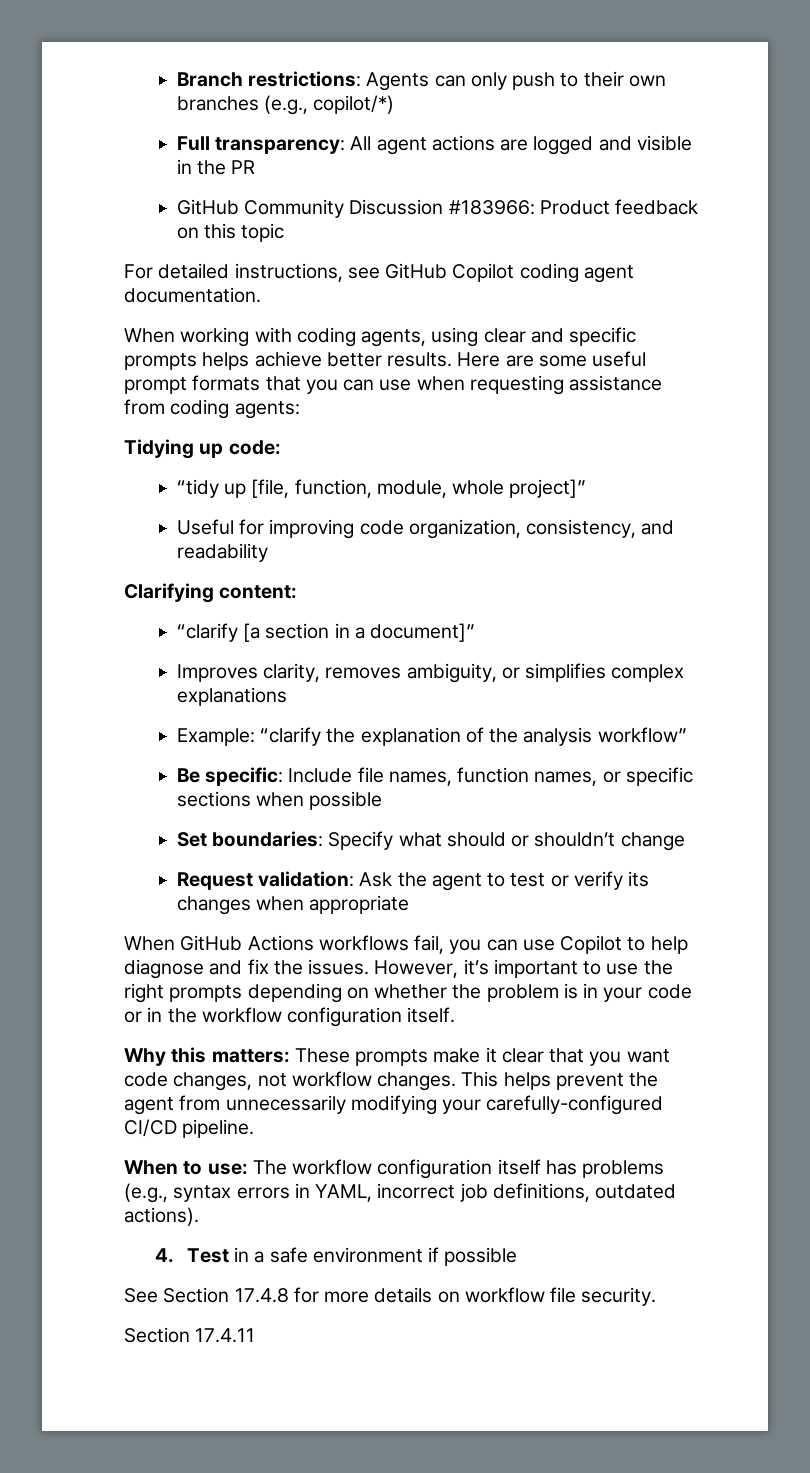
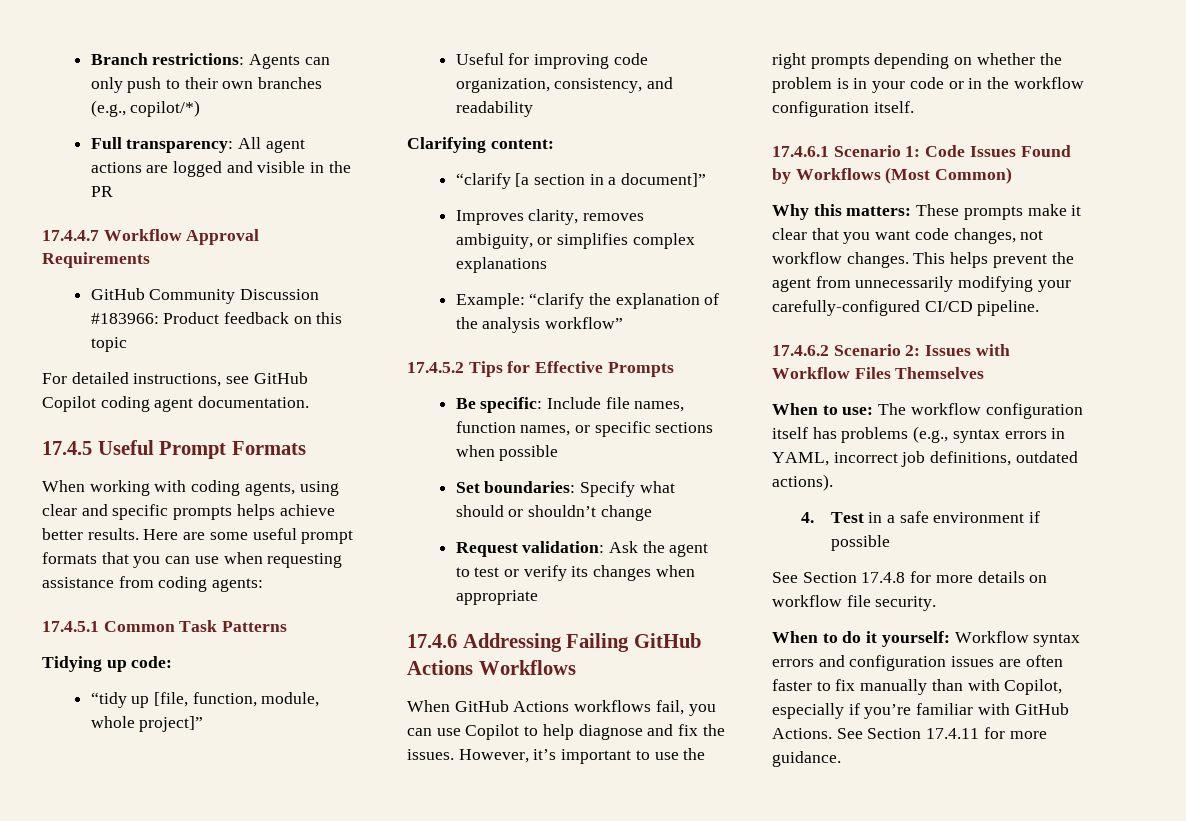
+ 17.4.4.7 Workflow Approval Requirements
+ 17.4.5 Useful Prompt Formats
+ 17.4.5.1 Common Task Patterns
+ 17.4.5.2 Tips for Effective Prompts
+ 17.4.6 Addressing Failing GitHub Actions Workflows
+ 17.4.6.1 Scenario 1: Code Issues Found by Workflows (Most Common)
+ 17.4.6.2 Scenario 2: Issues with Workflow Files Themselves
- Section 17.4.11
+ When to do it yourself: Workflow syntax errors and configuration issues are often faster to fix manually than with Copilot, especially if you’re familiar with GitHub Actions. See Section 17.4.11 for more guidance.

